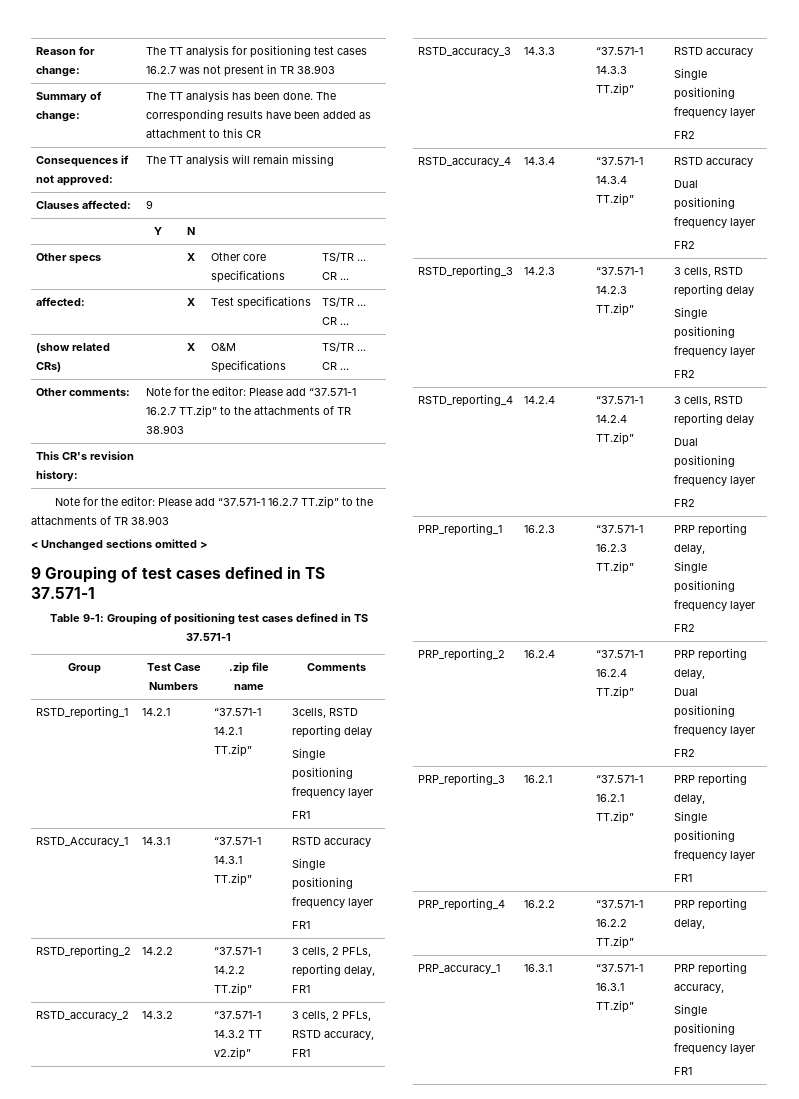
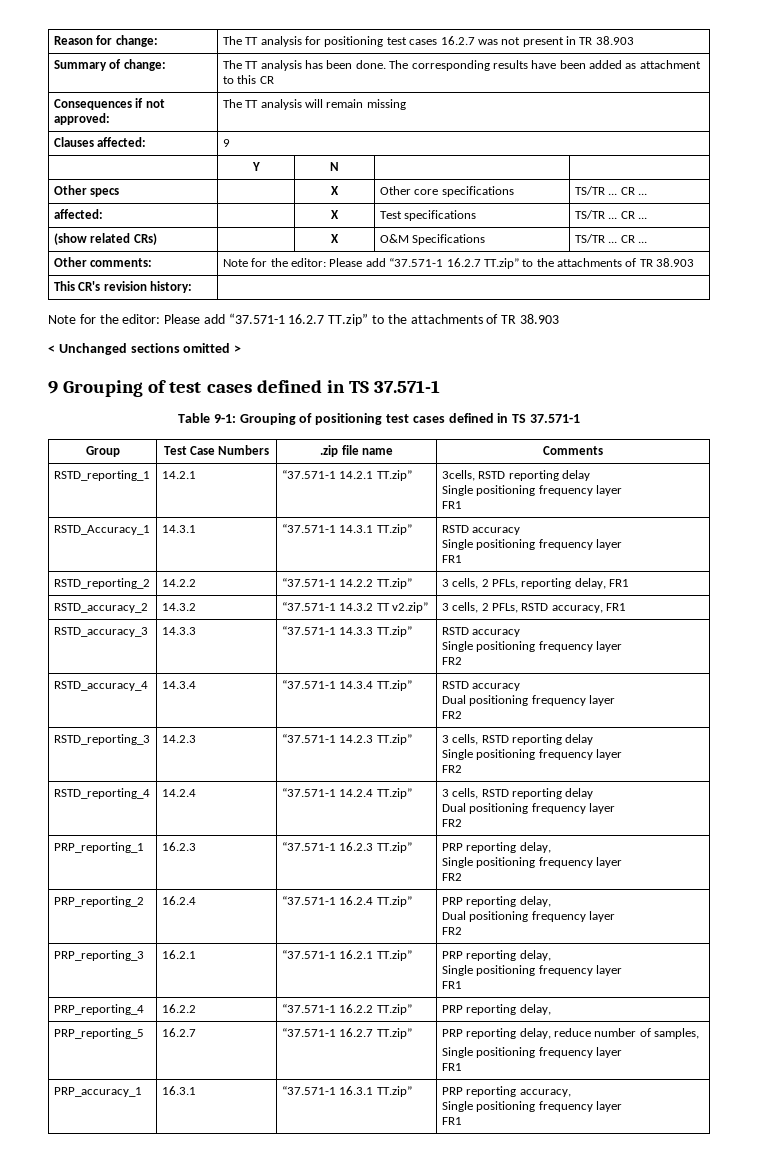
+ PRP_reporting_5 | 16.2.7 | “37.571-1 16.2.7 TT.zip” | PRP reporting delay, reduce number of samples,
+ Single positioning frequency layer
+ FR1

